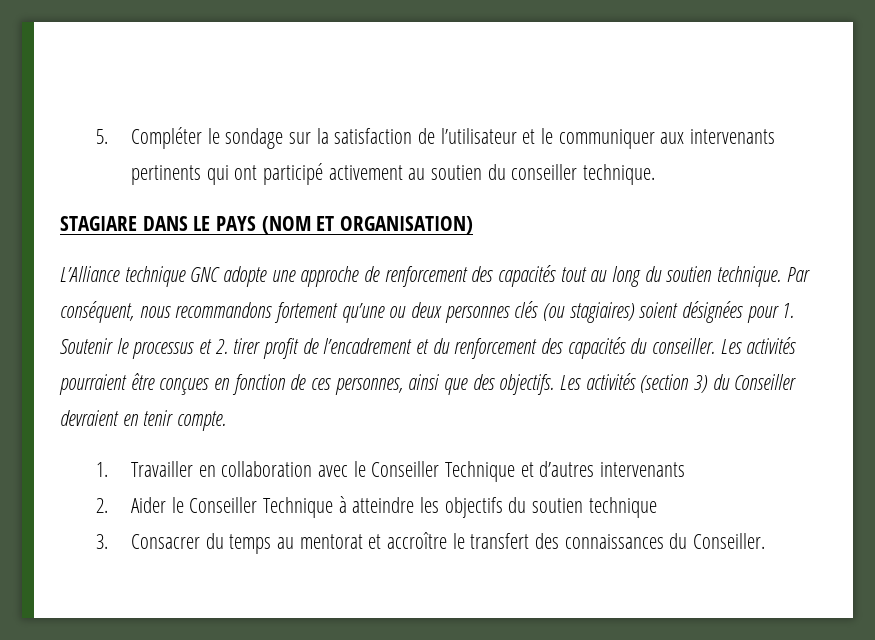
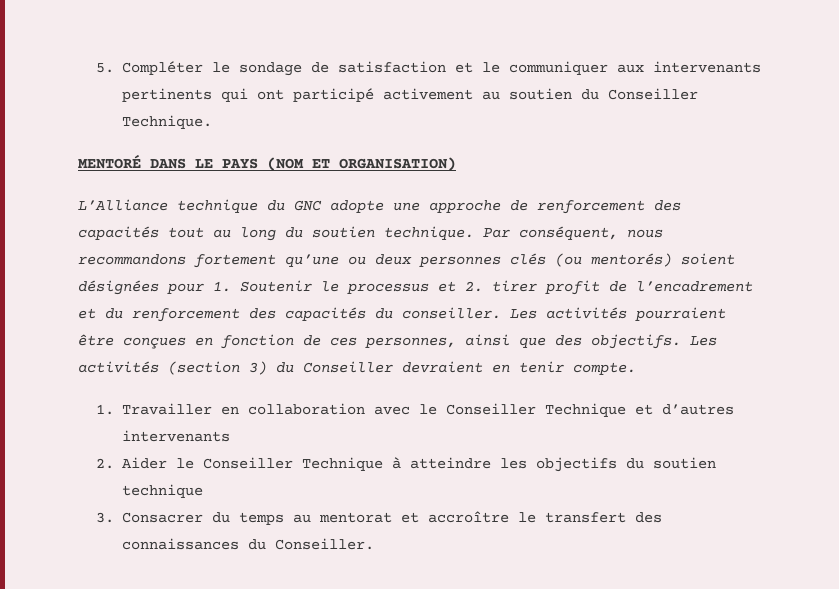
- 5. Compléter le sondage sur la satisfaction de l’utilisateur et le communiquer aux intervenants pertinents qui ont participé activement au soutien du conseiller technique.
- STAGIARE DANS LE PAYS (NOM ET ORGANISATION)
+ 5. Compléter le sondage de satisfaction et le communiquer aux intervenants pertinents qui ont participé activement au soutien du Conseiller Technique.
+ MENTORÉ DANS LE PAYS (NOM ET ORGANISATION)
- L’Alliance technique GNC adopte une approche de renforcement des capacités tout au long du soutien technique.
+ L’Alliance technique du GNC adopte une approche de renforcement des capacités tout au long du soutien technique.
- Par conséquent, nous recommandons fortement qu’une ou deux personnes clés (ou stagiaires) soient désignées pour 1. Soutenir le processus et 2. tirer profit de l’encadrement et du renforcement des capacités du conseiller.
+ Par conséquent, nous recommandons fortement qu’une ou deux personnes clés (ou mentorés) soient désignées pour 1. Soutenir le processus et 2. tirer profit de l’encadrement et du renforcement des capacités du conseiller.

